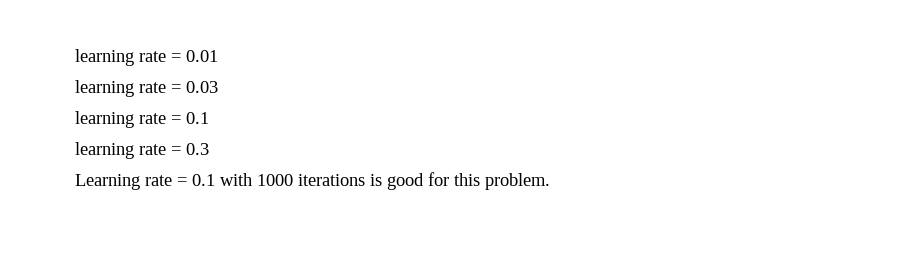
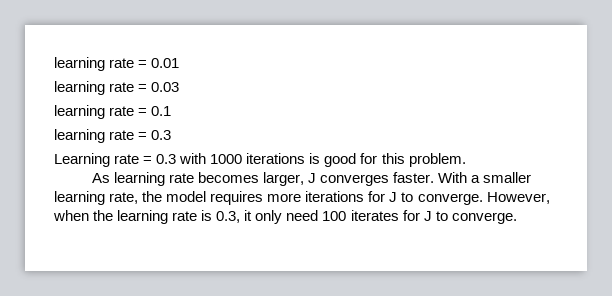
- Learning rate = 0.1 with 1000 iterations is good for this problem.
+ Learning rate = 0.3 with 1000 iterations is good for this problem.
+ As learning rate becomes larger, J converges faster. With a smaller learning rate, the model requires more iterations for J to converge. However, when the learning rate is 0.3, it only need 100 iterates for J to converge.

